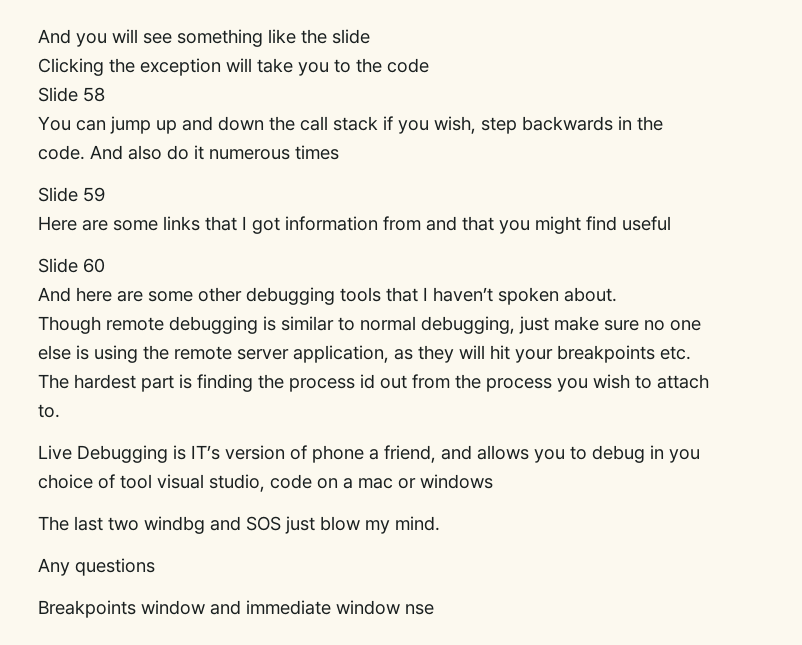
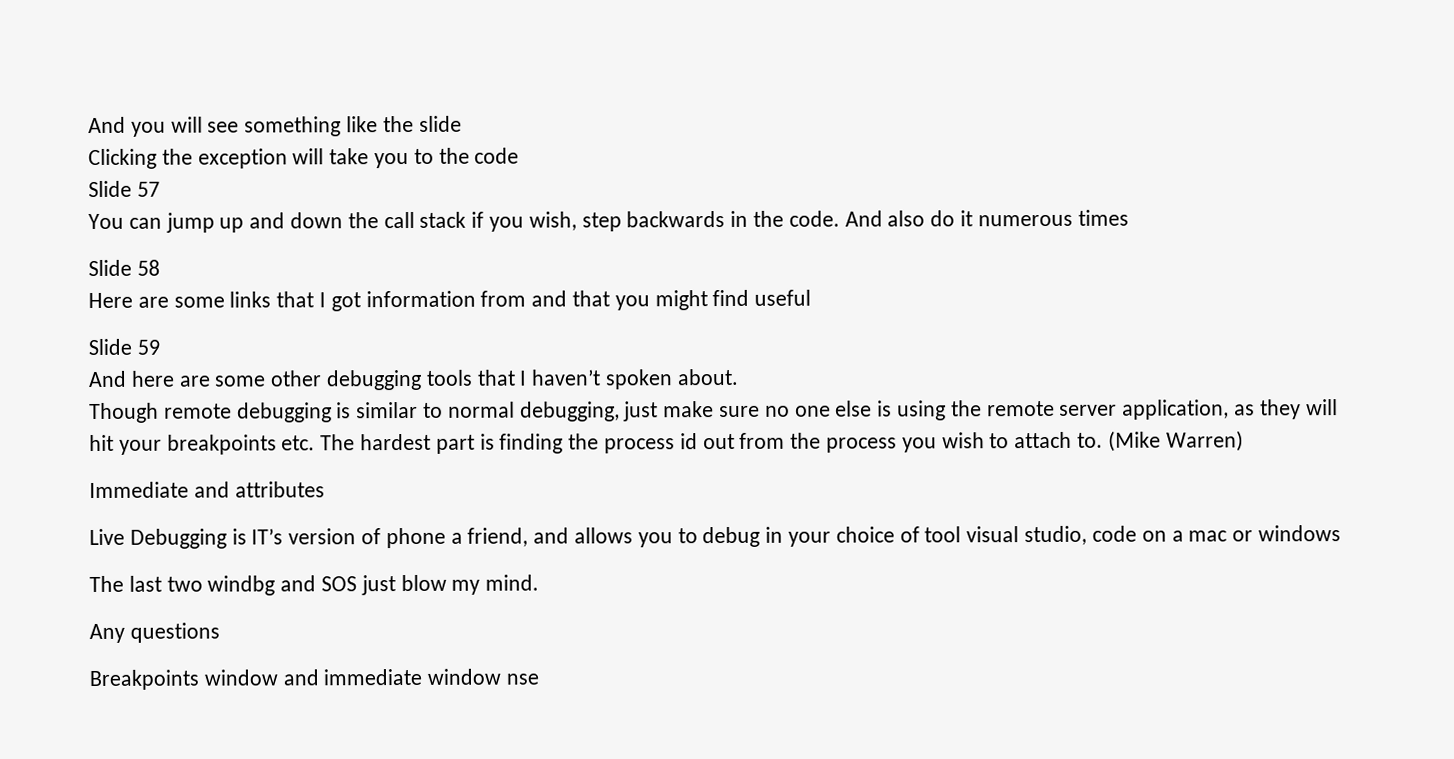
- Slide 58
+ Slide 57
- Slide 59
+ Slide 58
- Slide 60
+ Slide 59
+ (Mike Warren)
+ Immediate and attributes
- Live Debugging is IT’s version of phone a friend, and allows you to debug in you choice of tool visual studio, code on a mac or windows
+ Live Debugging is IT’s version of phone a friend, and allows you to debug in your choice of tool visual studio, code on a mac or windows

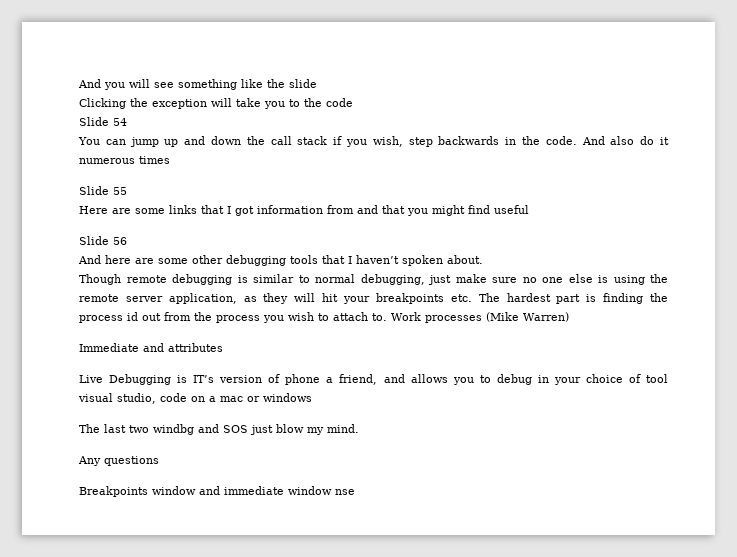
- Slide 57
+ Slide 54
- Slide 58
+ Slide 55
- Slide 59
+ Slide 56
- (Mike Warren)
+ Work processes (Mike Warren)

